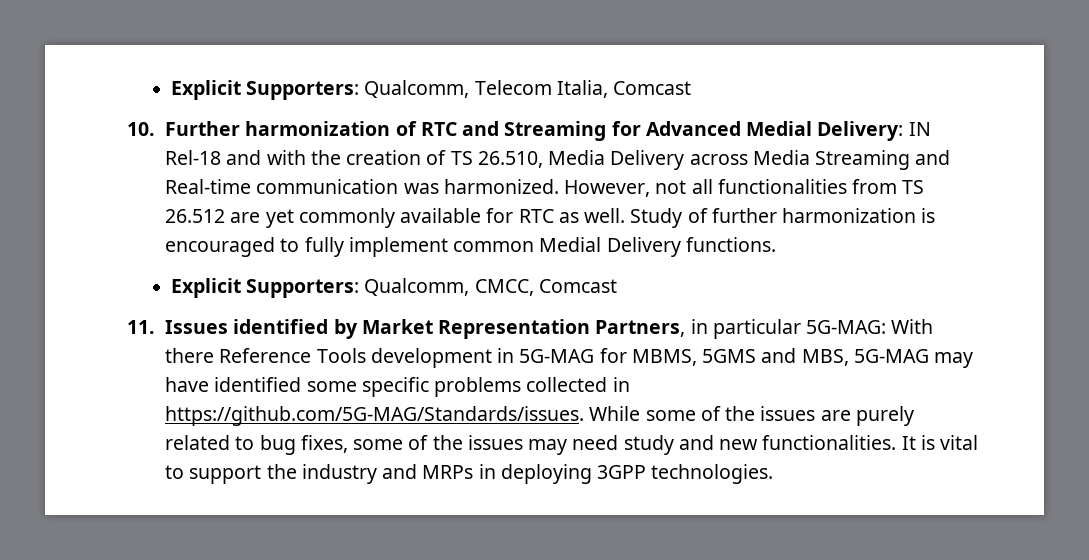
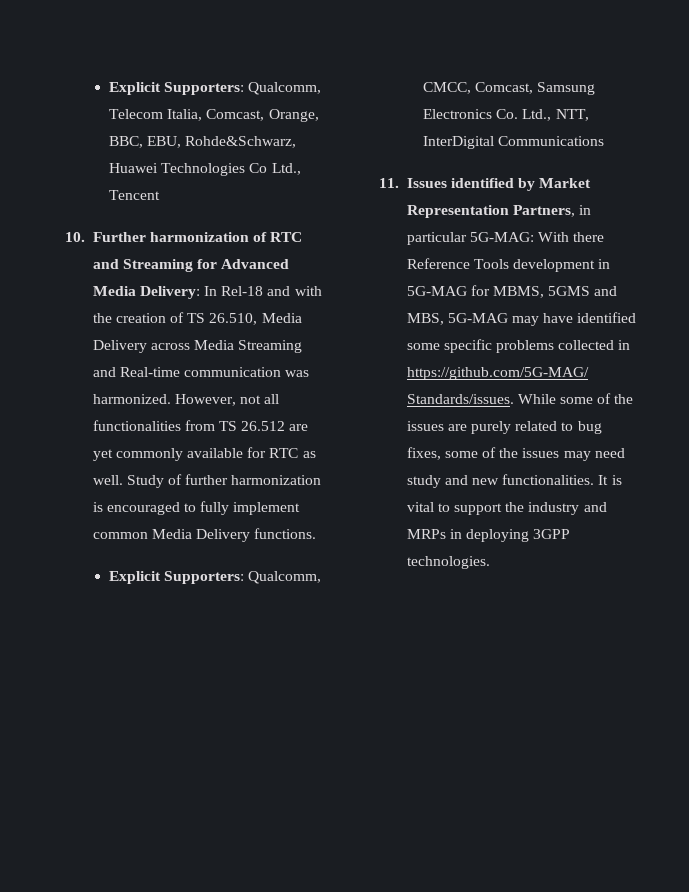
- Explicit Supporters: Qualcomm, Telecom Italia, Comcast
+ Explicit Supporters: Qualcomm, Telecom Italia, Comcast, Orange, BBC, EBU, Rohde&Schwarz, Huawei Technologies Co Ltd., Tencent
- 10. Further harmonization of RTC and Streaming for Advanced Medial Delivery: IN Rel-18 and with the creation of TS 26.510, Media Delivery across Media Streaming and Real-time communication was harmonized.
+ 10. Further harmonization of RTC and Streaming for Advanced Media Delivery: In Rel-18 and with the creation of TS 26.510, Media Delivery across Media Streaming and Real-time communication was harmonized.
- Study of further harmonization is encouraged to fully implement common Medial Delivery functions.
+ Study of further harmonization is encouraged to fully implement common Media Delivery functions.
- Explicit Supporters: Qualcomm, CMCC, Comcast
+ Explicit Supporters: Qualcomm, CMCC, Comcast, Samsung Electronics Co. Ltd., NTT, InterDigital Communications

